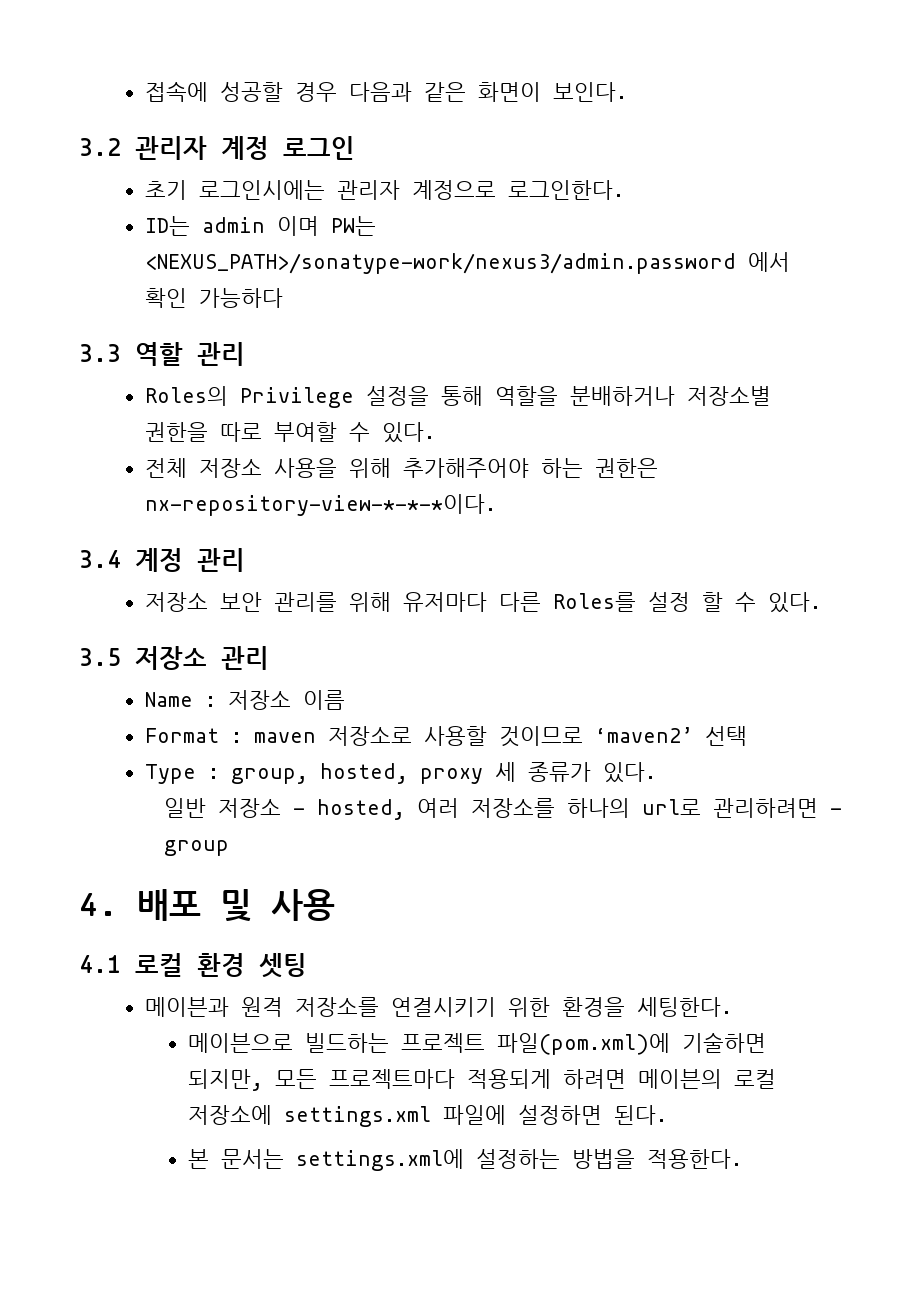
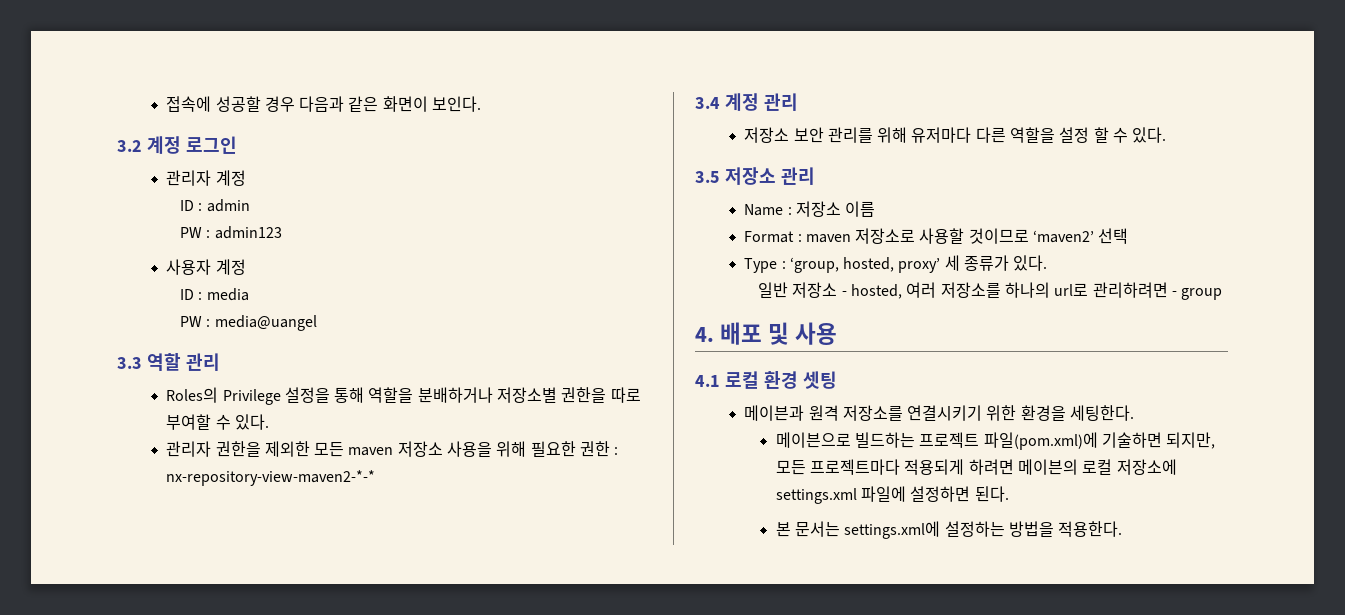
- 3.2 관리자 계정 로그인
+ 3.2 계정 로그인
- 초기 로그인시에는 관리자 계정으로 로그인한다.
- ID는 admin 이며 PW는 <NEXUS_PATH>/sonatype-work/nexus3/admin.password 에서 확인 가능하다
+ 관리자 계정
+ ID : admin
+ PW : admin123
+ 사용자 계정
+ ID : media
+ PW : media@uangel
- 전체 저장소 사용을 위해 추가해주어야 하는 권한은 nx-repository-view-*-*-*이다.
+ 관리자 권한을 제외한 모든 maven 저장소 사용을 위해 필요한 권한 : nx-repository-view-maven2-*-*
- 저장소 보안 관리를 위해 유저마다 다른 Roles를 설정 할 수 있다.
+ 저장소 보안 관리를 위해 유저마다 다른 역할을 설정 할 수 있다.
- Type : group, hosted, proxy 세 종류가 있다.
+ Type : ‘group, hosted, proxy’ 세 종류가 있다.

